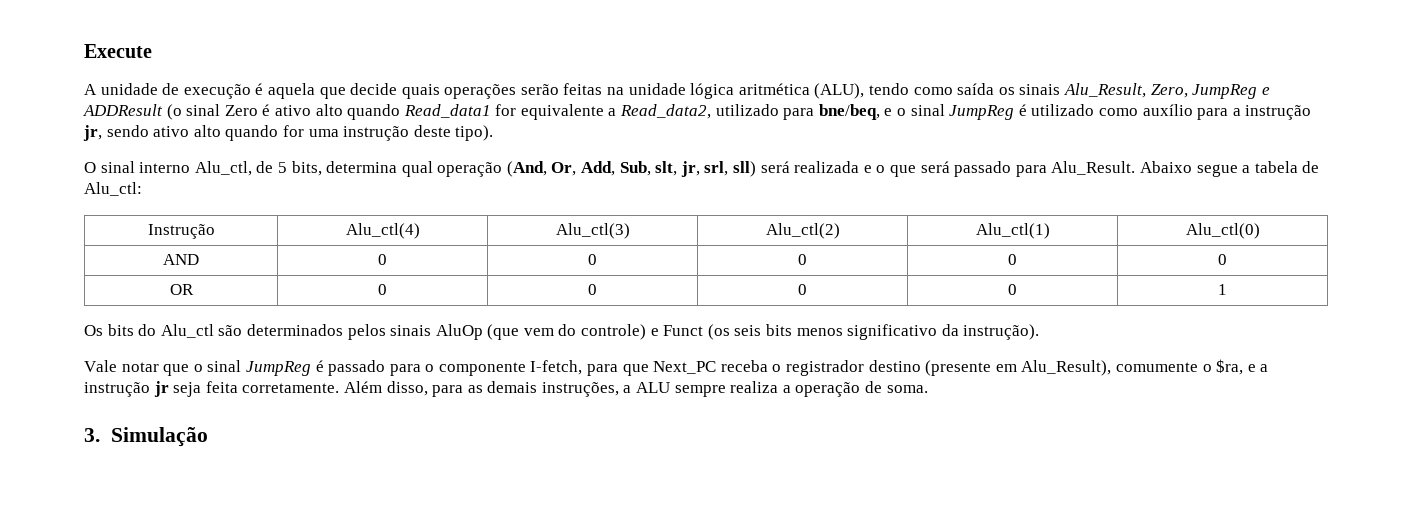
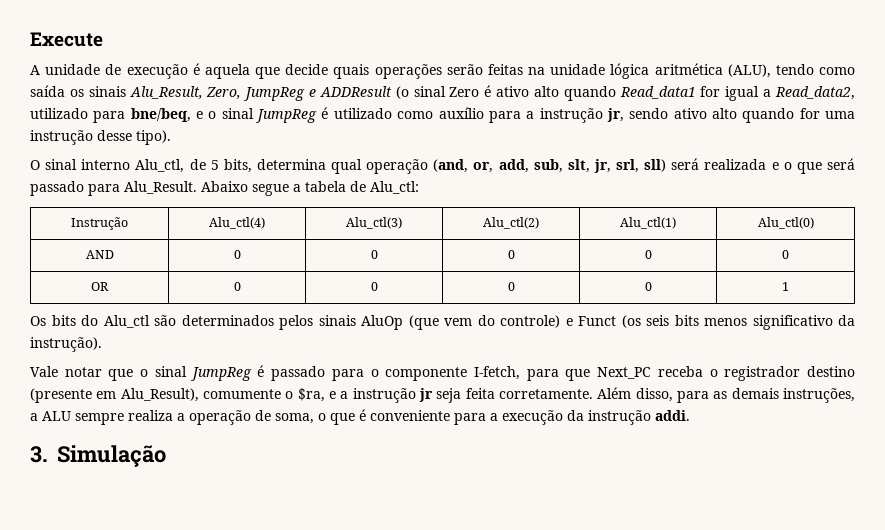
- A unidade de execução é aquela que decide quais operações serão feitas na unidade lógica aritmética (ALU), tendo como saída os sinais Alu_Result, Zero, JumpReg e ADDResult (o sinal Zero é ativo alto quando Read_data1 for equivalente a Read_data2, utilizado para bne/beq, e o sinal JumpReg é utilizado como auxílio para a instrução jr, sendo ativo alto quando for uma instrução deste tipo).
+ A unidade de execução é aquela que decide quais operações serão feitas na unidade lógica aritmética (ALU), tendo como saída os sinais Alu_Result, Zero, JumpReg e ADDResult (o sinal Zero é ativo alto quando Read_data1 for igual a Read_data2, utilizado para bne/beq, e o sinal JumpReg é utilizado como auxílio para a instrução jr, sendo ativo alto quando for uma instrução desse tipo).
- O sinal interno Alu_ctl, de 5 bits, determina qual operação (And, Or, Add, Sub, slt, jr, srl, sll) será realizada e o que será passado para Alu_Result.
+ O sinal interno Alu_ctl, de 5 bits, determina qual operação (and, or, add, sub, slt, jr, srl, sll) será realizada e o que será passado para Alu_Result.
- Além disso, para as demais instruções, a ALU sempre realiza a operação de soma.
+ Além disso, para as demais instruções, a ALU sempre realiza a operação de soma, o que é conveniente para a execução da instrução addi.

